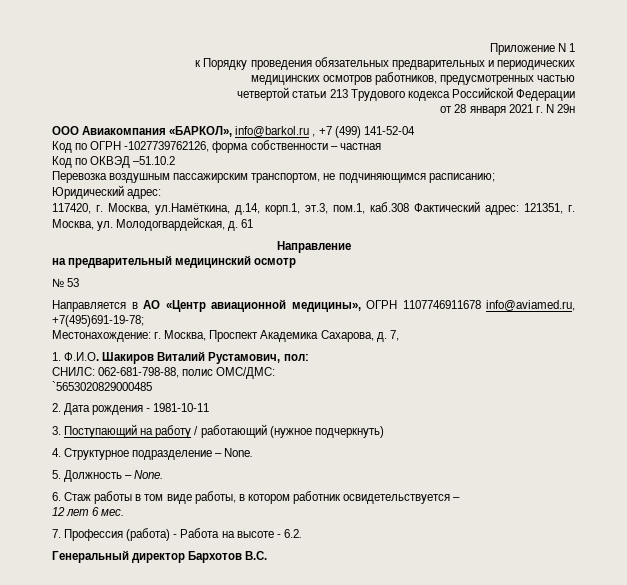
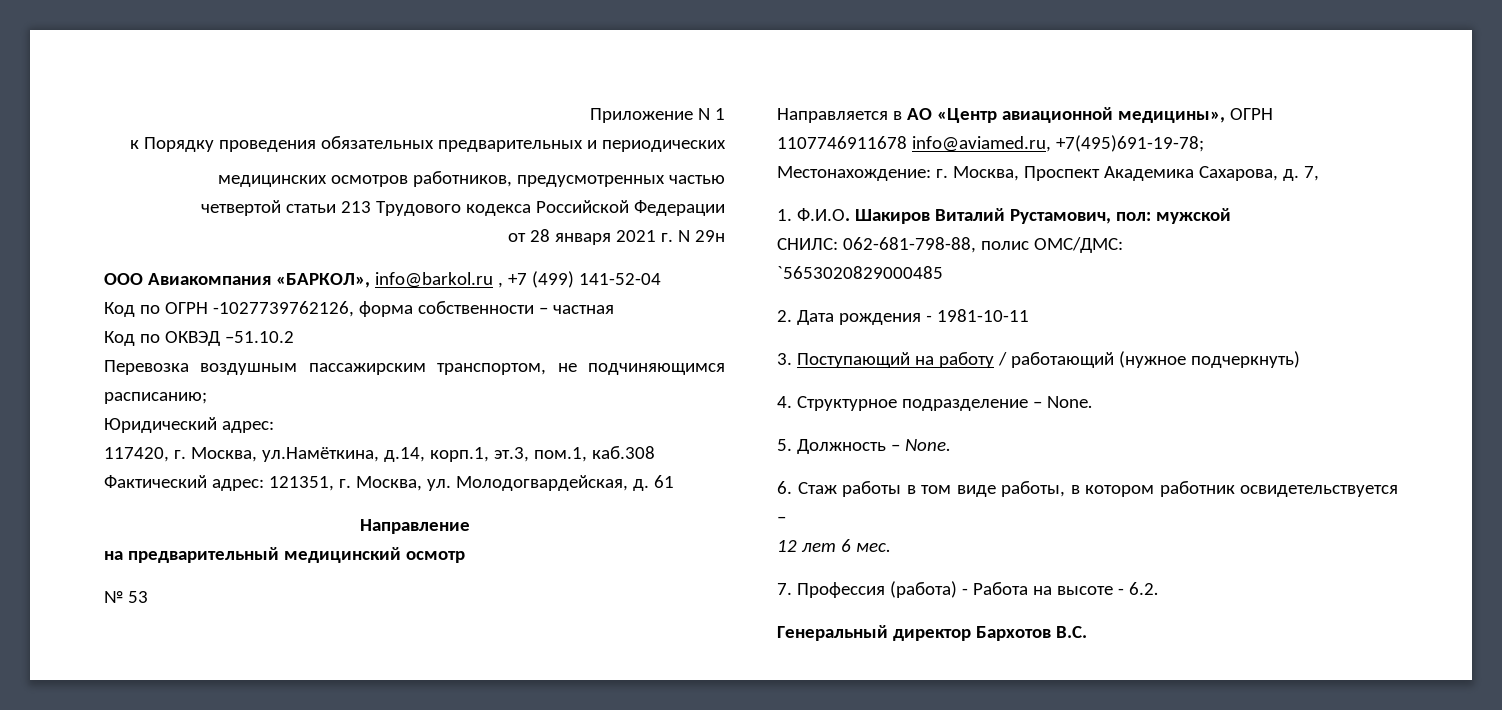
- 1. Ф.И.О. Шакиров Виталий Рустамович, пол:
+ 1. Ф.И.О. Шакиров Виталий Рустамович, пол: мужской

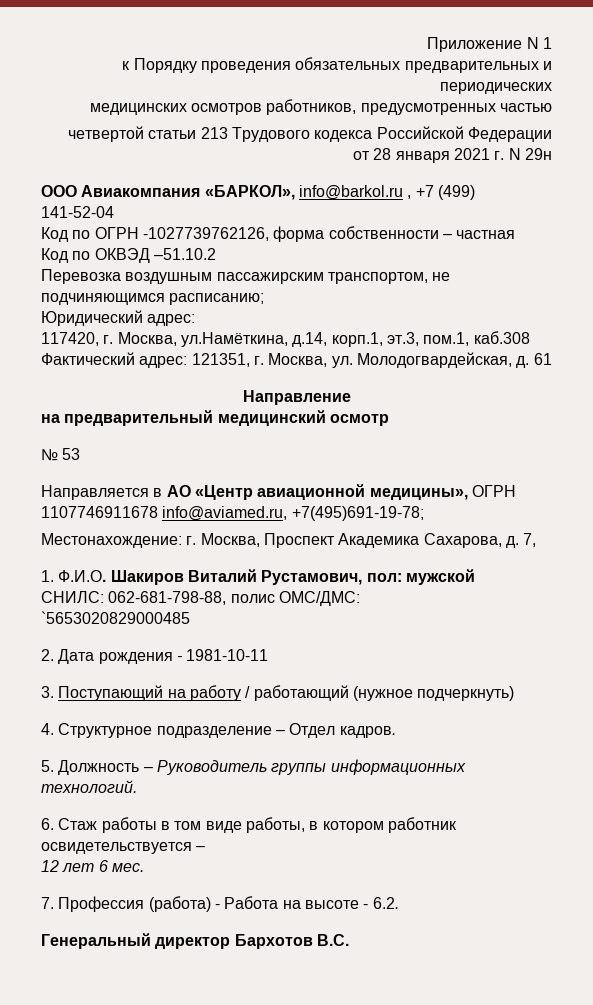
- 4. Структурное подразделение – None.
+ 4. Структурное подразделение – Отдел кадров.
- 5. Должность – None.
+ 5. Должность – Руководитель группы информационных технологий.

